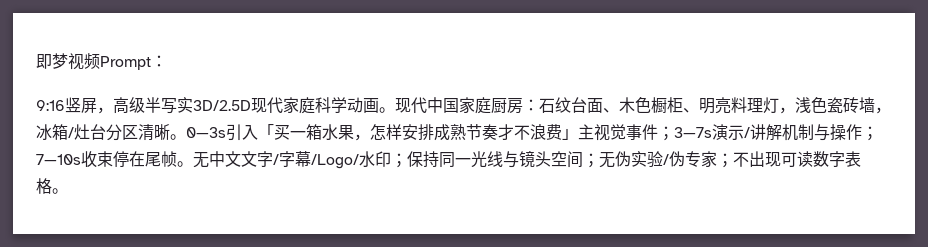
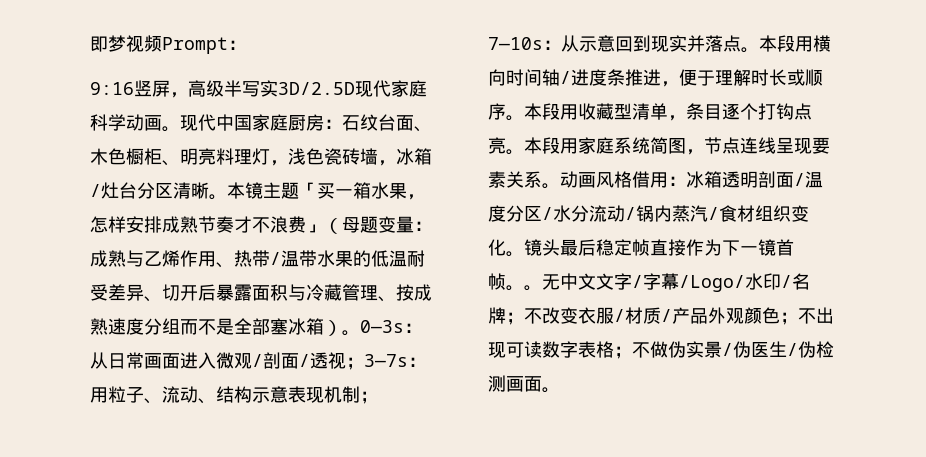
- 0—3s引入「买一箱水果，怎样安排成熟节奏才不浪费」主视觉事件；3—7s演示/讲解机制与操作；7—10s收束停在尾帧。
+ 本镜主题「买一箱水果，怎样安排成熟节奏才不浪费」（母题变量：成熟与乙烯作用、热带/温带水果的低温耐受差异、切开后暴露面积与冷藏管理、按成熟速度分组而不是全部塞冰箱）。0—3s：从日常画面进入微观/剖面/透视；3—7s：用粒子、流动、结构示意表现机制；7—10s：从示意回到现实并落点。本段用横向时间轴/进度条推进，便于理解时长或顺序。本段用收藏型清单，条目逐个打钩点亮。本段用家庭系统简图，节点连线呈现要素关系。动画风格借用：冰箱透明剖面/温度分区/水分流动/锅内蒸汽/食材组织变化。镜头最后稳定帧直接作为下一镜首帧。。
- 无中文文字/字幕/Logo/水印；保持同一光线与镜头空间；无伪实验/伪专家；不出现可读数字表格。
+ 无中文文字/字幕/Logo/水印/名牌；不改变衣服/材质/产品外观颜色；不出现可读数字表格；不做伪实景/伪医生/伪检测画面。

